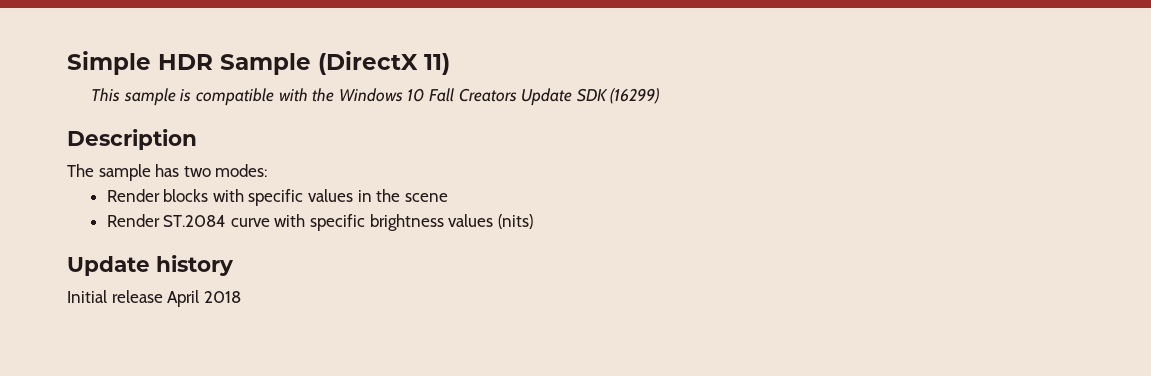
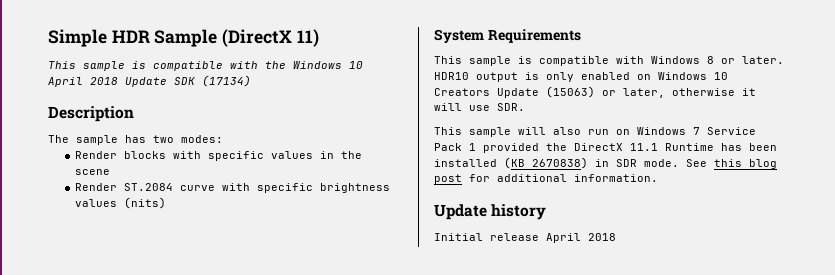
- This sample is compatible with the Windows 10 Fall Creators Update SDK (16299)
+ This sample is compatible with the Windows 10 April 2018 Update SDK (17134)
+ System Requirements
+ This sample is compatible with Windows 8 or later. HDR10 output is only enabled on Windows 10 Creators Update (15063) or later, otherwise it will use SDR.
+ This sample will also run on Windows 7 Service Pack 1 provided the DirectX 11.1 Runtime has been installed (KB 2670838) in SDR mode. See this blog post for additional information.

